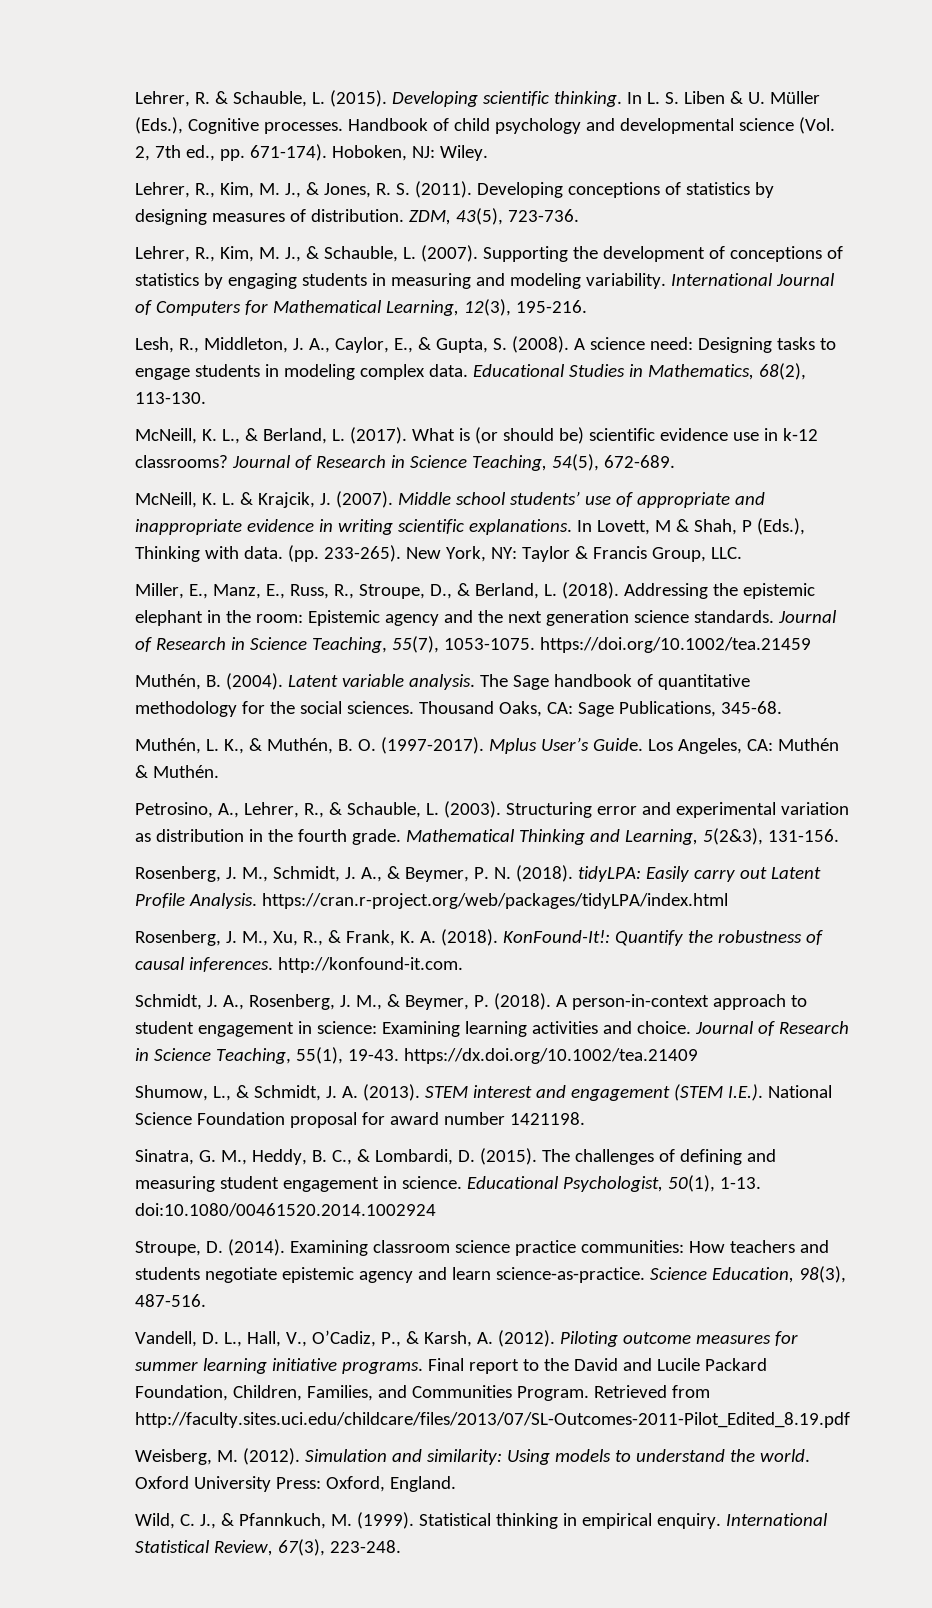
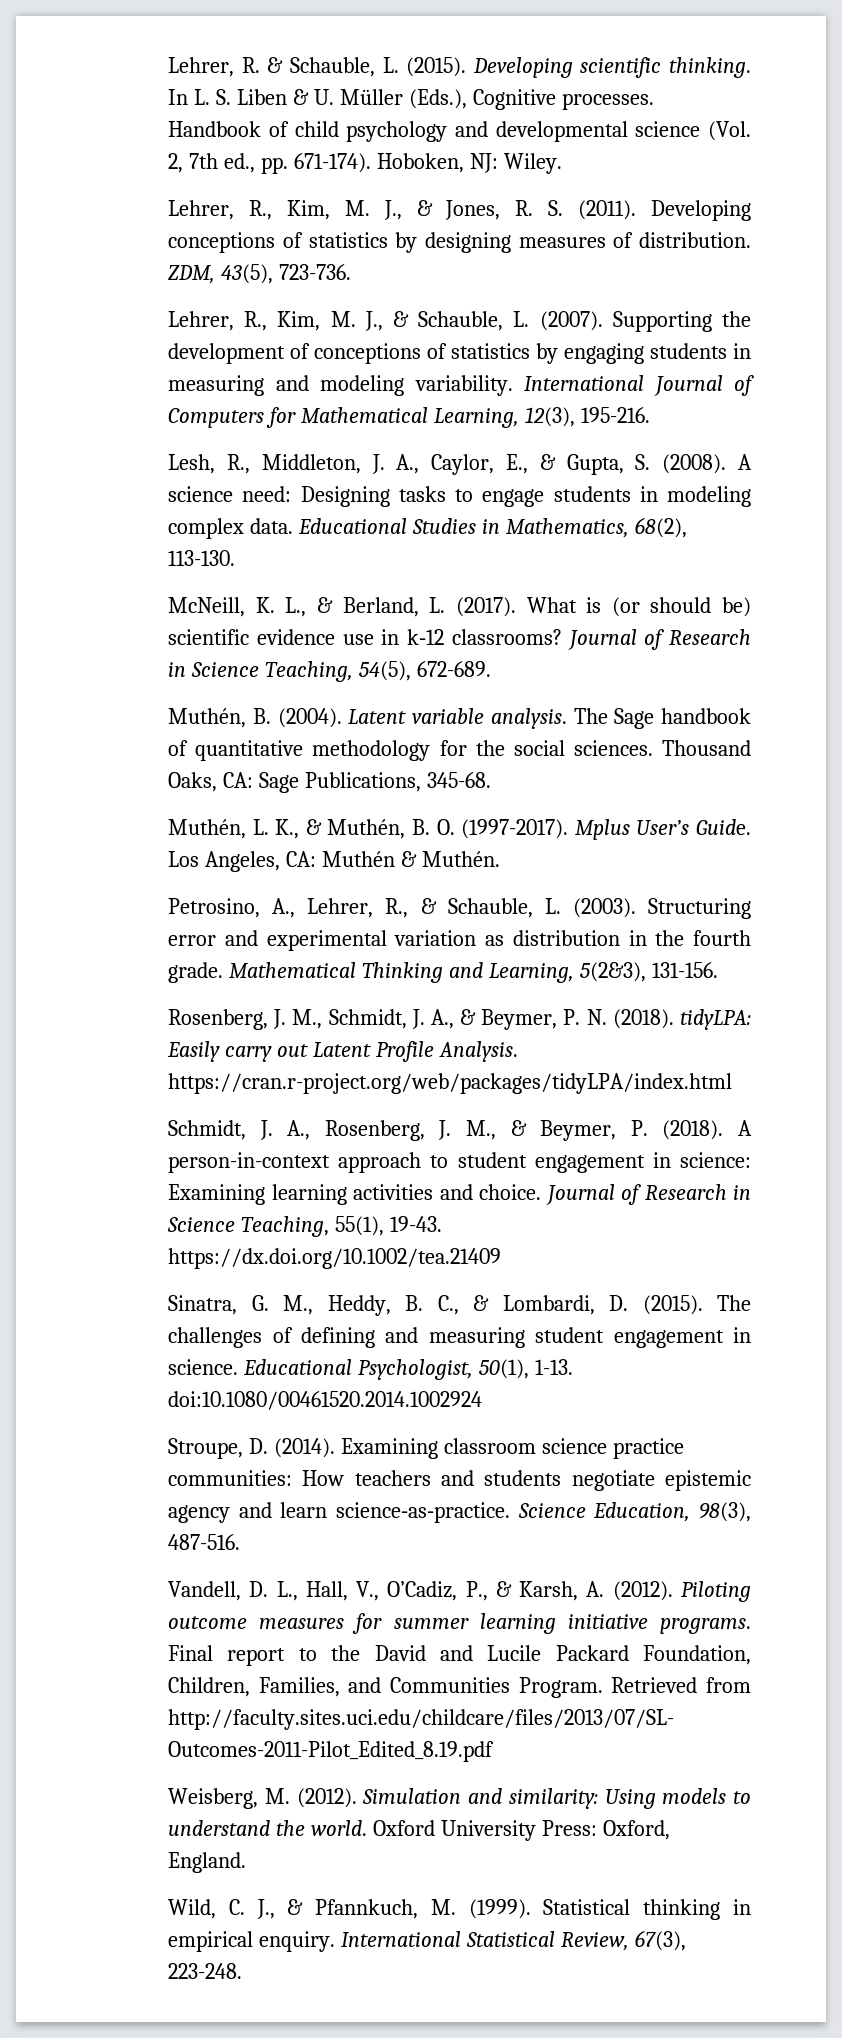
- McNeill, K. L. & Krajcik, J. (2007). Middle school students’ use of appropriate and inappropriate evidence in writing scientific explanations. In Lovett, M & Shah, P (Eds.), Thinking with data. (pp. 233-265). New York, NY: Taylor & Francis Group, LLC.
- Miller, E., Manz, E., Russ, R., Stroupe, D., & Berland, L. (2018). Addressing the epistemic elephant in the room: Epistemic agency and the next generation science standards. Journal of Research in Science Teaching, 55(7), 1053-1075. https://doi.org/10.1002/tea.21459
- Rosenberg, J. M., Xu, R., & Frank, K. A. (2018). KonFound-It!: Quantify the robustness of causal inferences. http://konfound-it.com.
- Shumow, L., & Schmidt, J. A. (2013). STEM interest and engagement (STEM I.E.). National Science Foundation proposal for award number 1421198.

